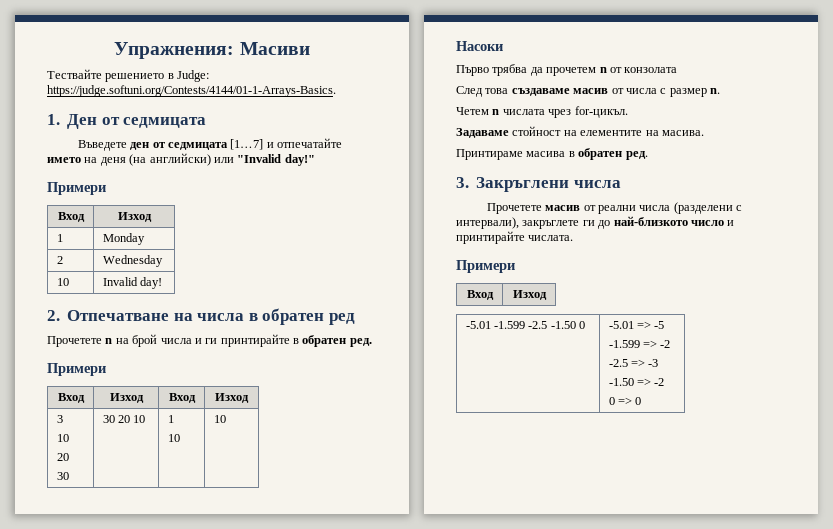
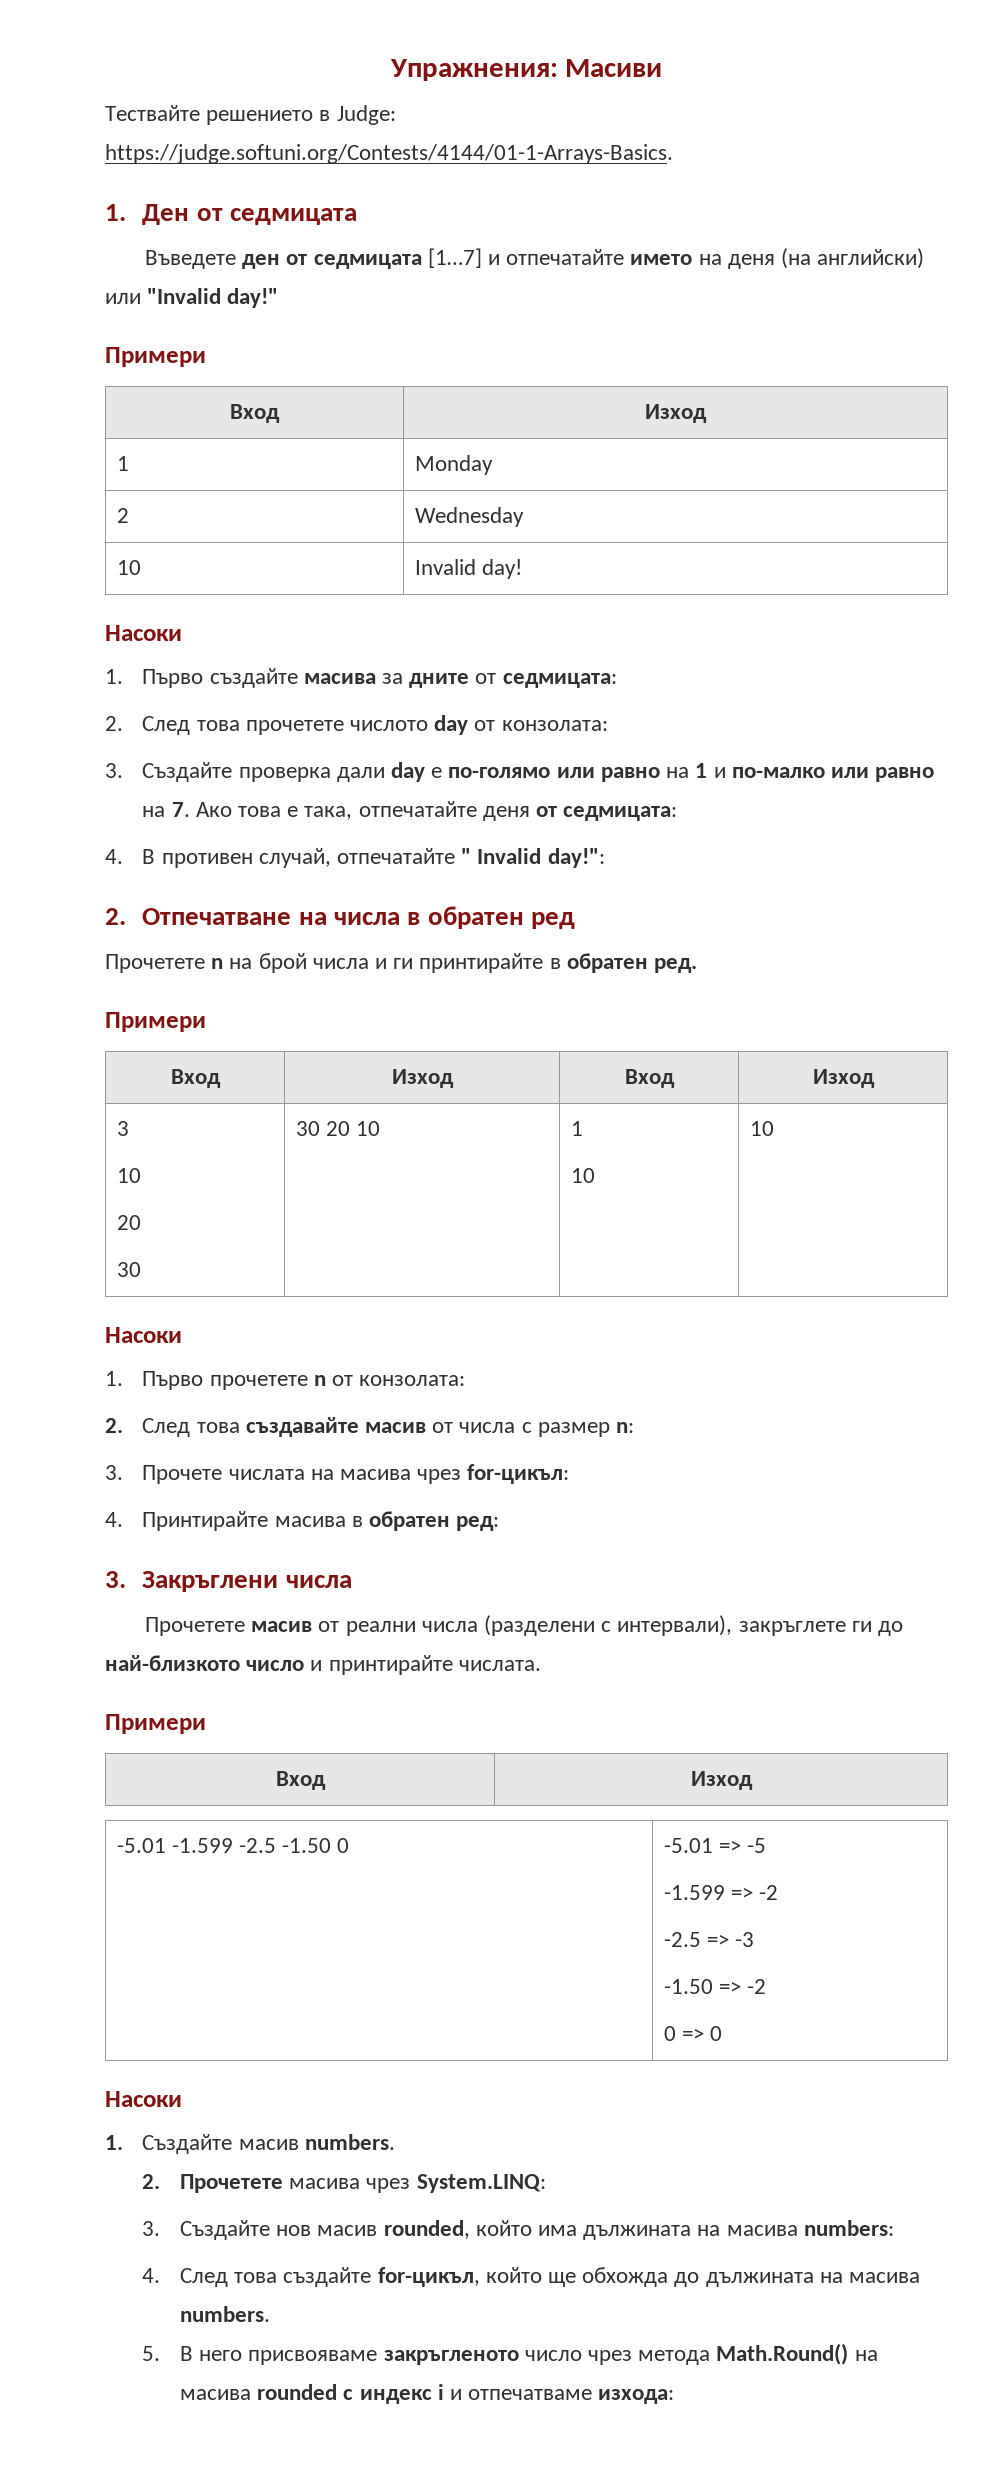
  10 | Invalid day!
+ Насоки
+ 1. Първо създайте масива за дните от седмицата:
+ 2. След това прочетете числото day от конзолата:
+ 3. Създайте проверка дали day е по-голямо или равно на 1 и по-малко или равно на 7. Ако това е така, отпечатайте деня от седмицата:
+ 4. В противен случай, отпечатайте " Invalid day!":
- Първо трябва да прочетем n от конзолата
- След това създаваме масив от числа с размер n.
- Четем n числата чрез for-цикъл.
- Задаваме стойност на елементите на масива.
- Принтираме масива в обратен ред.
+ 1. Първо прочетете n от конзолата:
+ 2. След това създавайте масив от числа с размер n:
+ 3. Прочете числата на масива чрез for-цикъл:
+ 4. Принтирайте масива в обратен ред:
  -5.01 -1.599 -2.5 -1.50 0 | -5.01 => -5
  -1.599 => -2
  -2.5 => -3
  -1.50 => -2
  0 => 0
+ Насоки
+ 1. Създайте масив numbers.
+ 2. Прочетете масива чрез System.LINQ:
+ 3. Създайте нов масив rounded, който има дължината на масива numbers:
+ 4. След това създайте for-цикъл, който ще обхожда до дължината на масива numbers.
+ 5. В него присвояваме закръгленото число чрез метода Math.Round() на масива rounded с индекс i и отпечатваме изхода:

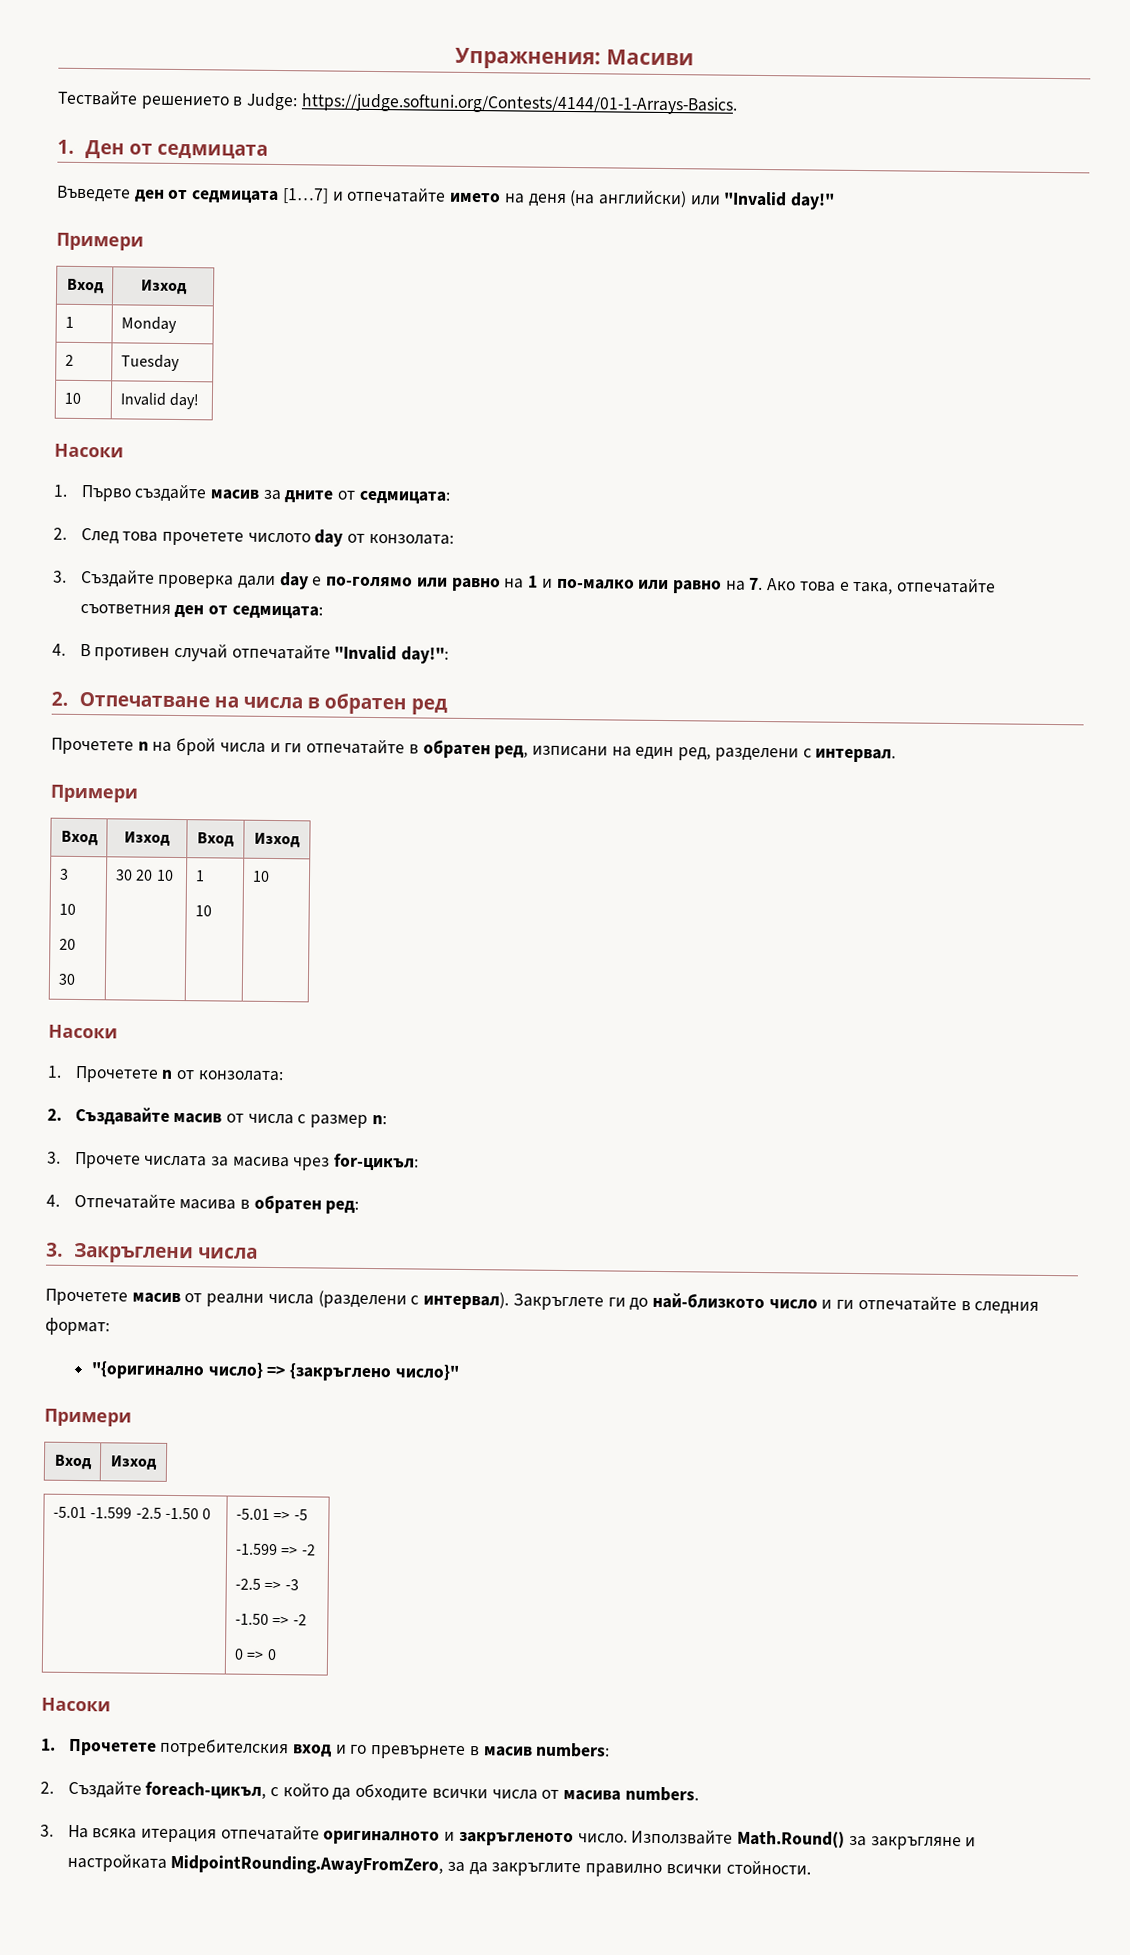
- 2 | Wednesday
+ 2 | Tuesday
- 1. Първо създайте масива за дните от седмицата:
+ 1. Първо създайте масив за дните от седмицата:
- 3. Създайте проверка дали day е по-голямо или равно на 1 и по-малко или равно на 7. Ако това е така, отпечатайте деня от седмицата:
+ 3. Създайте проверка дали day е по-голямо или равно на 1 и по-малко или равно на 7. Ако това е така, отпечатайте съответния ден от седмицата:
- 4. В противен случай, отпечатайте " Invalid day!":
+ 4. В противен случай отпечатайте "Invalid day!":
- Прочетете n на брой числа и ги принтирайте в обратен ред.
+ Прочетете n на брой числа и ги отпечатайте в обратен ред, изписани на един ред, разделени с интервал.
- 1. Първо прочетете n от конзолата:
+ 1. Прочетете n от конзолата:
- 2. След това създавайте масив от числа с размер n:
+ 2. Създавайте масив от числа с размер n:
- 3. Прочете числата на масива чрез for-цикъл:
+ 3. Прочете числата за масива чрез for-цикъл:
- 4. Принтирайте масива в обратен ред:
+ 4. Отпечатайте масива в обратен ред:
- Прочетете масив от реални числа (разделени с интервали), закръглете ги до най-близкото число и принтирайте числата.
+ Прочетете масив от реални числа (разделени с интервал). Закръглете ги до най-близкото число и ги отпечатайте в следния формат:
+ "{оригинално число} => {закръглено число}"
- 1. Създайте масив numbers.
- 2. Прочетете масива чрез System.LINQ:
- 3. Създайте нов масив rounded, който има дължината на масива numbers:
- 4. След това създайте for-цикъл, който ще обхожда до дължината на масива numbers.
- 5. В него присвояваме закръгленото число чрез метода Math.Round() на масива rounded с индекс i и отпечатваме изхода:
+ 1. Прочетете потребителския вход и го превърнете в масив numbers:
+ 2. Създайте foreach-цикъл, с който да обходите всички числа от масива numbers.
+ 3. На всяка итерация отпечатайте оригиналното и закръгленото число. Използвайте Math.Round() за закръгляне и настройката MidpointRounding.AwayFromZero, за да закръглите правилно всички стойности.

